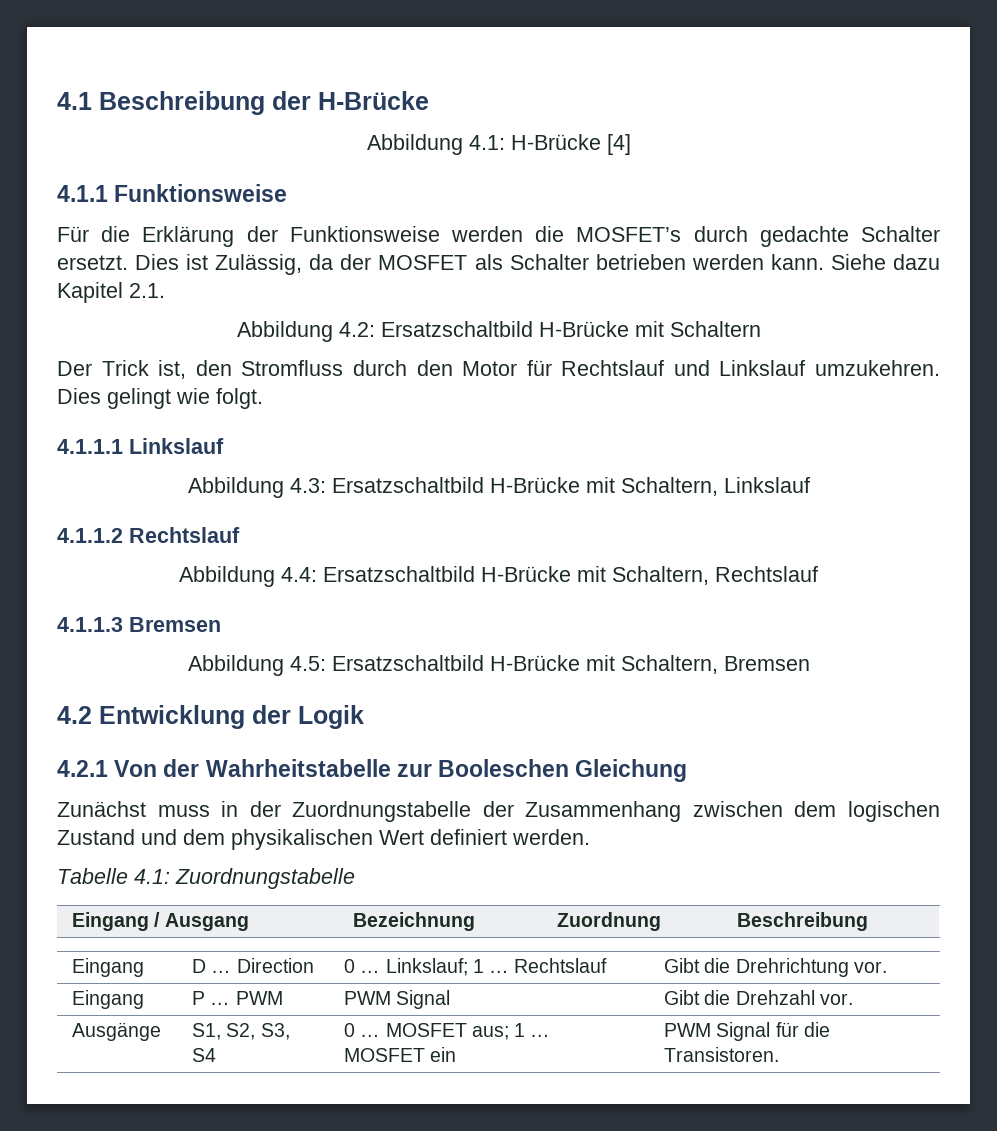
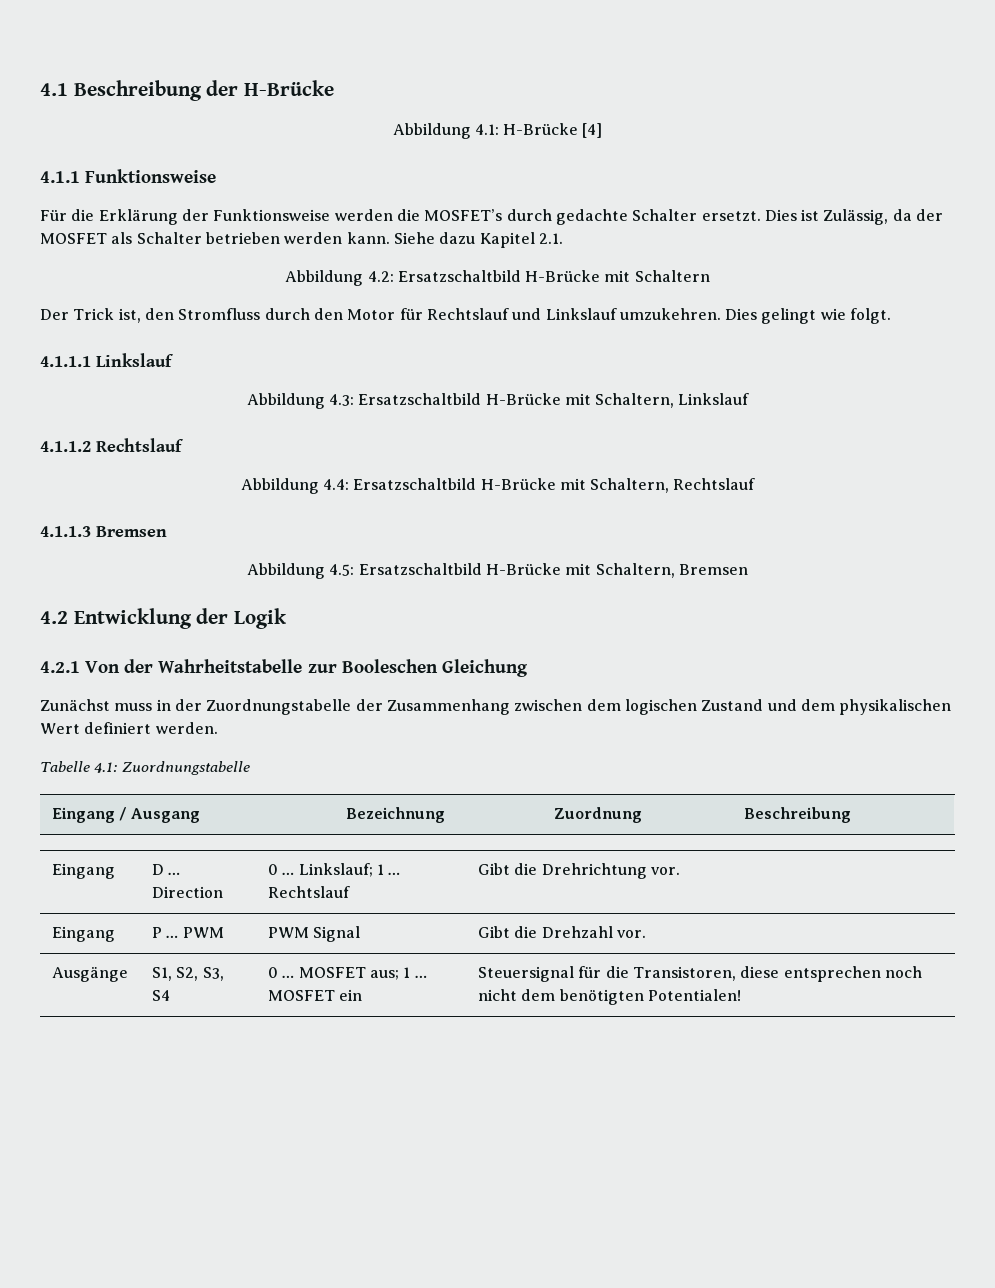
- Ausgänge | S1, S2, S3, S4 | 0 … MOSFET aus; 1 … MOSFET ein | PWM Signal für die Transistoren.
+ Ausgänge | S1, S2, S3, S4 | 0 … MOSFET aus; 1 … MOSFET ein | Steuersignal für die Transistoren, diese entsprechen noch nicht dem benötigten Potentialen!

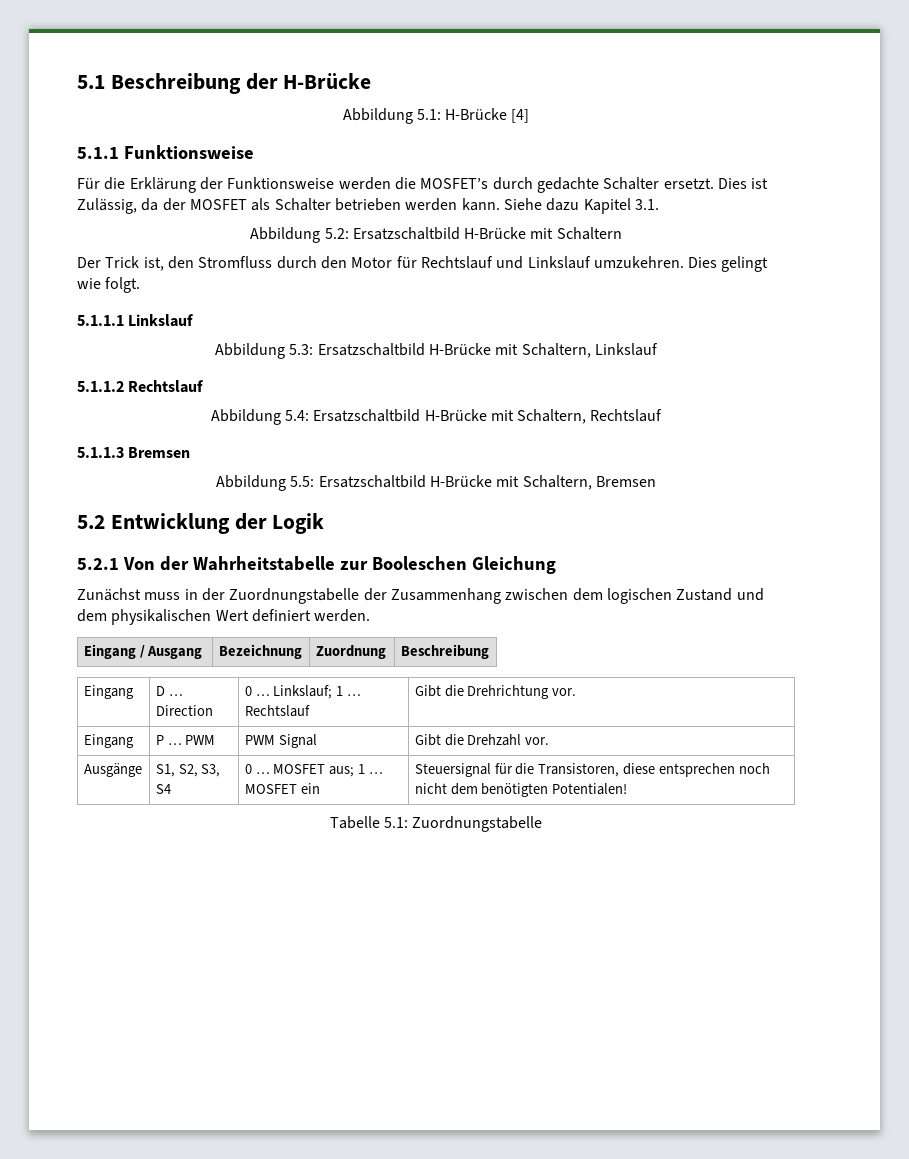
- 4.1 Beschreibung der H-Brücke
+ 5.1 Beschreibung der H-Brücke
- Abbildung 4.1: H-Brücke [4]
+ Abbildung 5.1: H-Brücke [4]
- 4.1.1 Funktionsweise
+ 5.1.1 Funktionsweise
- Siehe dazu Kapitel 2.1.
- Abbildung 4.2: Ersatzschaltbild H-Brücke mit Schaltern
+ Siehe dazu Kapitel 3.1.
+ Abbildung 5.2: Ersatzschaltbild H-Brücke mit Schaltern
- 4.1.1.1 Linkslauf
+ 5.1.1.1 Linkslauf
- Abbildung 4.3: Ersatzschaltbild H-Brücke mit Schaltern, Linkslauf
+ Abbildung 5.3: Ersatzschaltbild H-Brücke mit Schaltern, Linkslauf
- 4.1.1.2 Rechtslauf
+ 5.1.1.2 Rechtslauf
- Abbildung 4.4: Ersatzschaltbild H-Brücke mit Schaltern, Rechtslauf
+ Abbildung 5.4: Ersatzschaltbild H-Brücke mit Schaltern, Rechtslauf
- 4.1.1.3 Bremsen
+ 5.1.1.3 Bremsen
- Abbildung 4.5: Ersatzschaltbild H-Brücke mit Schaltern, Bremsen
+ Abbildung 5.5: Ersatzschaltbild H-Brücke mit Schaltern, Bremsen
- 4.2 Entwicklung der Logik
+ 5.2 Entwicklung der Logik
- 4.2.1 Von der Wahrheitstabelle zur Booleschen Gleichung
+ 5.2.1 Von der Wahrheitstabelle zur Booleschen Gleichung
- Tabelle 4.1: Zuordnungstabelle
+ Tabelle 5.1: Zuordnungstabelle

